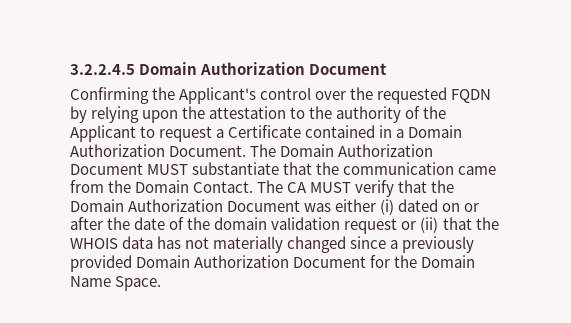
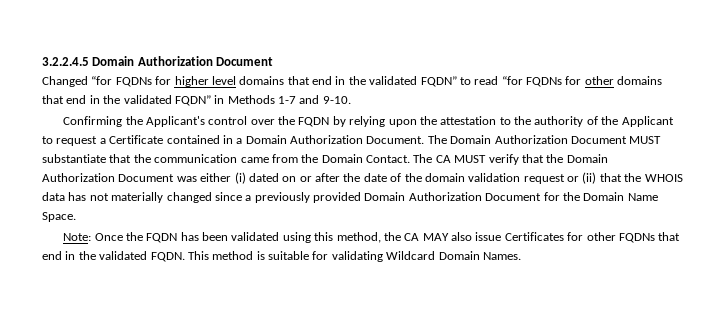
+ Changed “for FQDNs for higher level domains that end in the validated FQDN” to read “for FQDNs for other domains that end in the validated FQDN” in Methods 1-7 and 9-10.
- Confirming the Applicant's control over the requested FQDN by relying upon the attestation to the authority of the Applicant to request a Certificate contained in a Domain Authorization Document.
+ Confirming the Applicant's control over the FQDN by relying upon the attestation to the authority of the Applicant to request a Certificate contained in a Domain Authorization Document.
+ Note: Once the FQDN has been validated using this method, the CA MAY also issue Certificates for other FQDNs that end in the validated FQDN. This method is suitable for validating Wildcard Domain Names.

